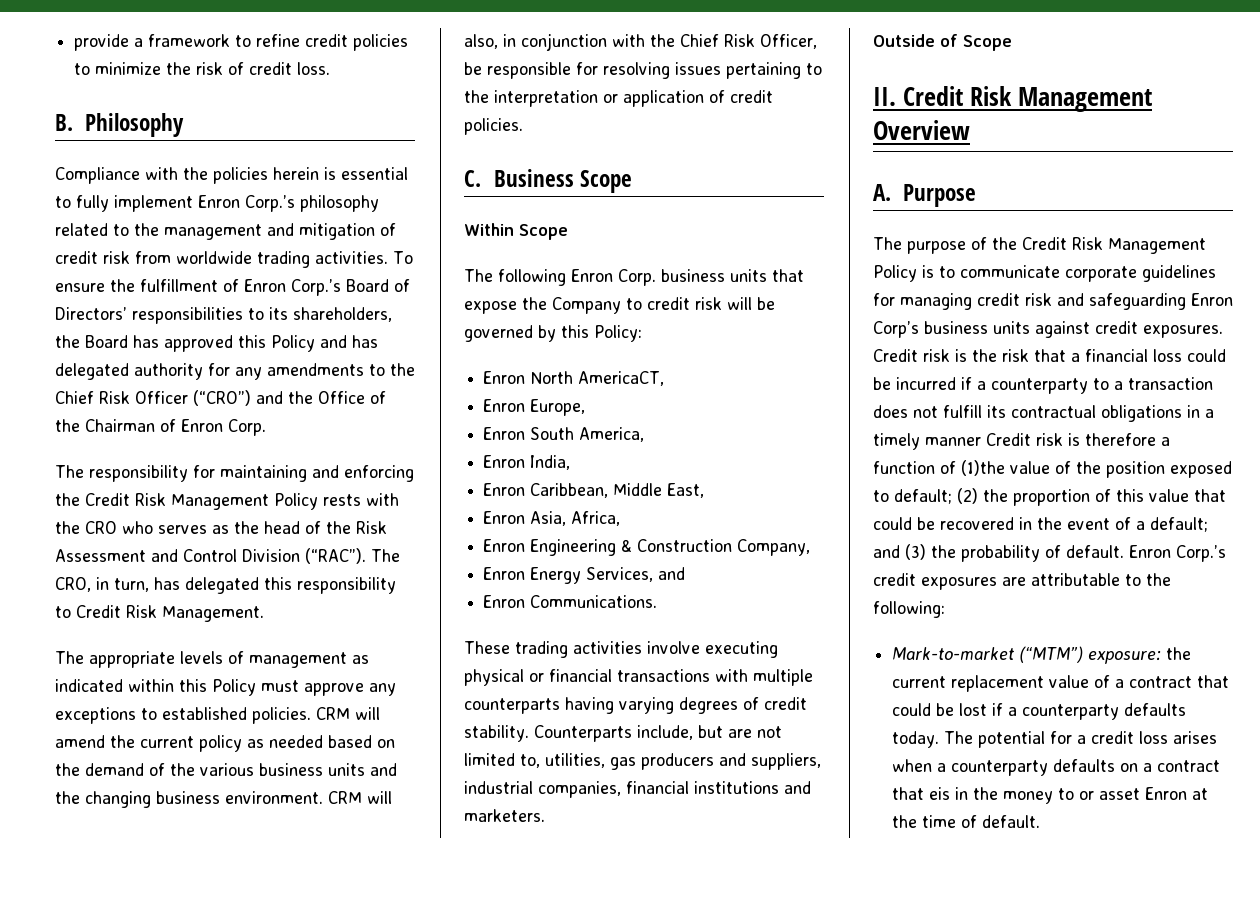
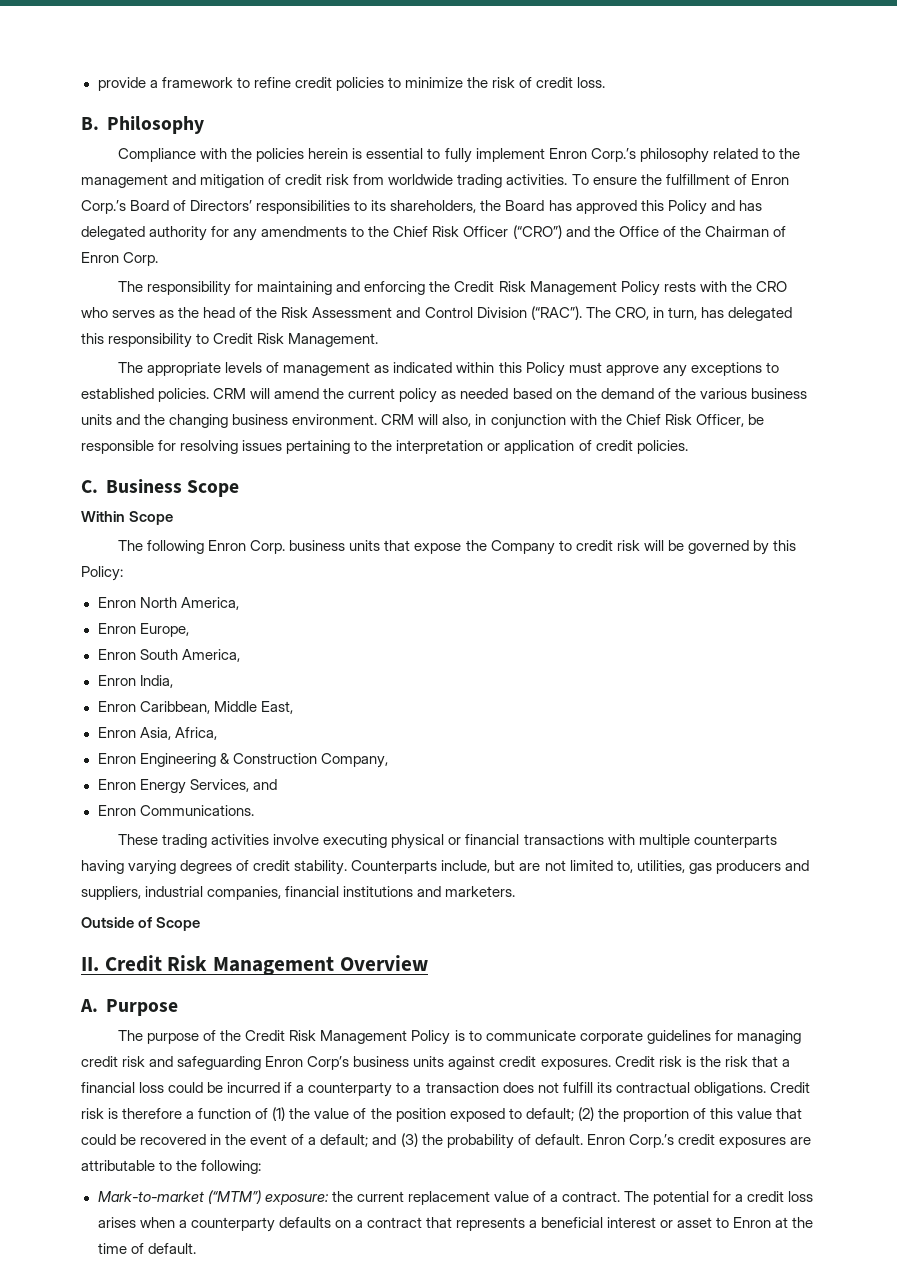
- Enron North AmericaCT,
+ Enron North America,
- Credit risk is the risk that a financial loss could be incurred if a counterparty to a transaction does not fulfill its contractual obligations in a timely manner Credit risk is therefore a function of (1)the value of the position exposed to default; (2) the proportion of this value that could be recovered in the event of a default; and (3) the probability of default.
+ Credit risk is the risk that a financial loss could be incurred if a counterparty to a transaction does not fulfill its contractual obligations. Credit risk is therefore a function of (1) the value of the position exposed to default; (2) the proportion of this value that could be recovered in the event of a default; and (3) the probability of default.
- Mark-to-market (“MTM”) exposure: the current replacement value of a contract that could be lost if a counterparty defaults today.
+ Mark-to-market (“MTM”) exposure: the current replacement value of a contract.
- The potential for a credit loss arises when a counterparty defaults on a contract that eis in the money to or asset Enron at the time of default.
+ The potential for a credit loss arises when a counterparty defaults on a contract that represents a beneficial interest or asset to Enron at the time of default.

